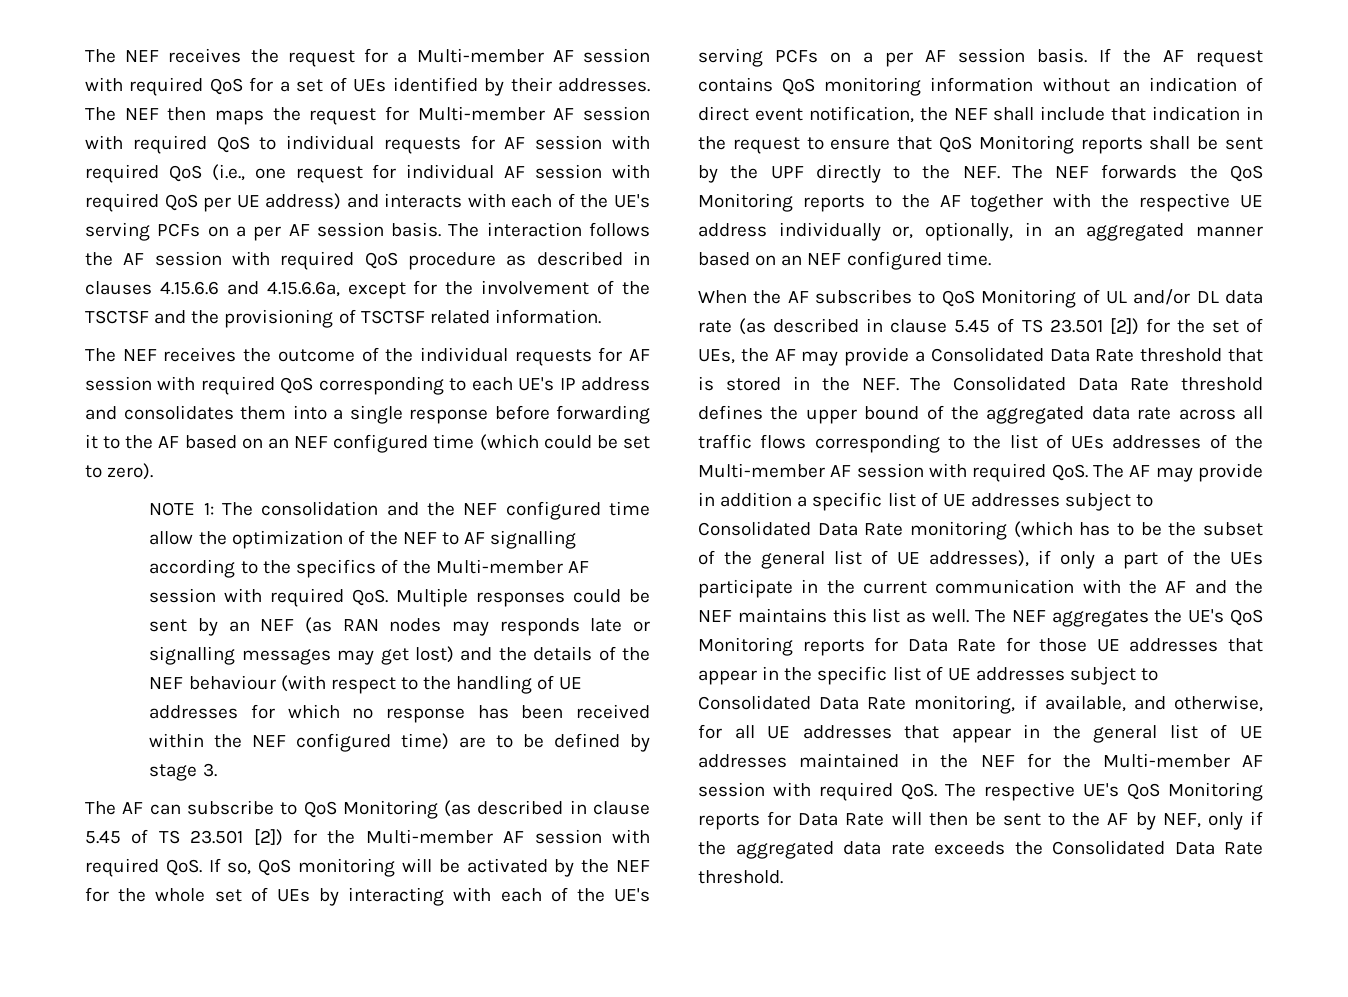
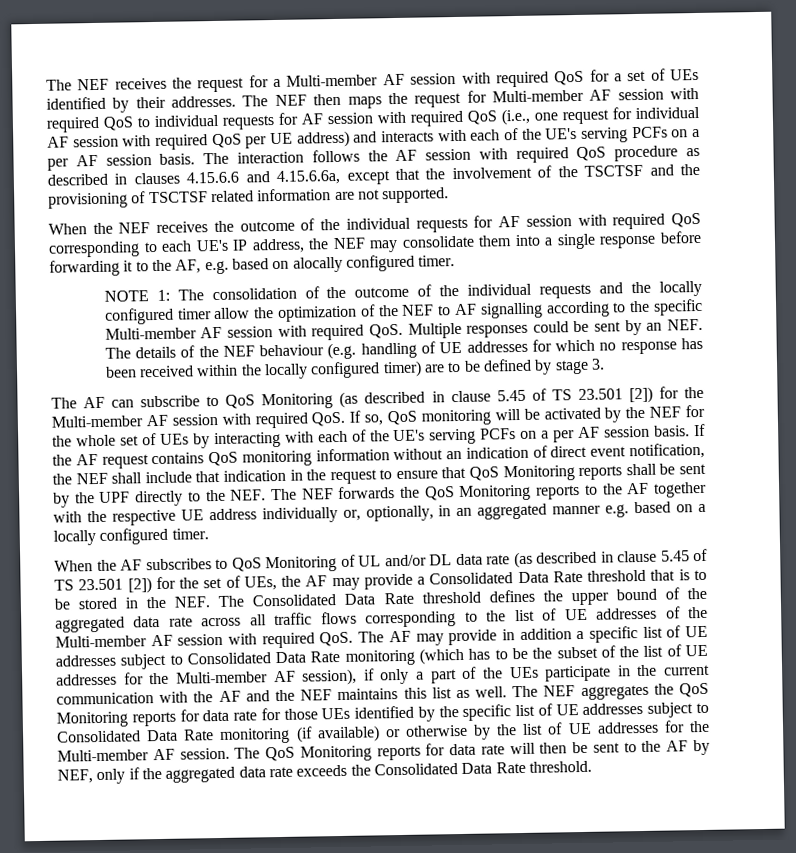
- The interaction follows the AF session with required QoS procedure as described in clauses 4.15.6.6 and 4.15.6.6a, except for the involvement of the TSCTSF and the provisioning of TSCTSF related information.
- The NEF receives the outcome of the individual requests for AF session with required QoS corresponding to each UE's IP address and consolidates them into a single response before forwarding it to the AF based on an NEF configured time (which could be set to zero).
- NOTE 1: The consolidation and the NEF configured time allow the optimization of the NEF to AF signalling according to the specifics of the Multi-member AF session with required QoS. Multiple responses could be sent by an NEF (as RAN nodes may responds late or signalling messages may get lost) and the details of the NEF behaviour (with respect to the handling of UE addresses for which no response has been received within the NEF configured time) are to be defined by stage 3.
+ The interaction follows the AF session with required QoS procedure as described in clauses 4.15.6.6 and 4.15.6.6a, except that the involvement of the TSCTSF and the provisioning of TSCTSF related information are not supported.
+ When the NEF receives the outcome of the individual requests for AF session with required QoS corresponding to each UE's IP address, the NEF may consolidate them into a single response before forwarding it to the AF, e.g. based on alocally configured timer.
+ NOTE 1: The consolidation of the outcome of the individual requests and the locally configured timer allow the optimization of the NEF to AF signalling according to the specific Multi-member AF session with required QoS. Multiple responses could be sent by an NEF. The details of the NEF behaviour (e.g. handling of UE addresses for which no response has been received within the locally configured timer) are to be defined by stage 3.
- If the AF request contains QoS monitoring information without an indication of direct event notification, the NEF shall include that indication in the request to ensure that QoS Monitoring reports shall be sent by the UPF directly to the NEF. The NEF forwards the QoS Monitoring reports to the AF together with the respective UE address individually or, optionally, in an aggregated manner based on an NEF configured time.
+ If the AF request contains QoS monitoring information without an indication of direct event notification, the NEF shall include that indication in the request to ensure that QoS Monitoring reports shall be sent by the UPF directly to the NEF. The NEF forwards the QoS Monitoring reports to the AF together with the respective UE address individually or, optionally, in an aggregated manner e.g. based on a locally configured timer.
- When the AF subscribes to QoS Monitoring of UL and/or DL data rate (as described in clause 5.45 of TS 23.501 [2]) for the set of UEs, the AF may provide a Consolidated Data Rate threshold that is stored in the NEF. The Consolidated Data Rate threshold defines the upper bound of the aggregated data rate across all traffic flows corresponding to the list of UEs addresses of the Multi-member AF session with required QoS. The AF may provide in addition a specific list of UE addresses subject to Consolidated Data Rate monitoring (which has to be the subset of the general list of UE addresses), if only a part of the UEs participate in the current communication with the AF and the NEF maintains this list as well.
+ When the AF subscribes to QoS Monitoring of UL and/or DL data rate (as described in clause 5.45 of TS 23.501 [2]) for the set of UEs, the AF may provide a Consolidated Data Rate threshold that is to be stored in the NEF. The Consolidated Data Rate threshold defines the upper bound of the aggregated data rate across all traffic flows corresponding to the list of UE addresses of the Multi-member AF session with required QoS. The AF may provide in addition a specific list of UE addresses subject to Consolidated Data Rate monitoring (which has to be the subset of the list of UE addresses for the Multi-member AF session), if only a part of the UEs participate in the current communication with the AF and the NEF maintains this list as well.
- The NEF aggregates the UE's QoS Monitoring reports for Data Rate for those UE addresses that appear in the specific list of UE addresses subject to Consolidated Data Rate monitoring, if available, and otherwise, for all UE addresses that appear in the general list of UE addresses maintained in the NEF for the Multi-member AF session with required QoS. The respective UE's QoS Monitoring reports for Data Rate will then be sent to the AF by NEF, only if the aggregated data rate exceeds the Consolidated Data Rate threshold.
+ The NEF aggregates the QoS Monitoring reports for data rate for those UEs identified by the specific list of UE addresses subject to Consolidated Data Rate monitoring (if available) or otherwise by the list of UE addresses for the Multi-member AF session. The QoS Monitoring reports for data rate will then be sent to the AF by NEF, only if the aggregated data rate exceeds the Consolidated Data Rate threshold.

